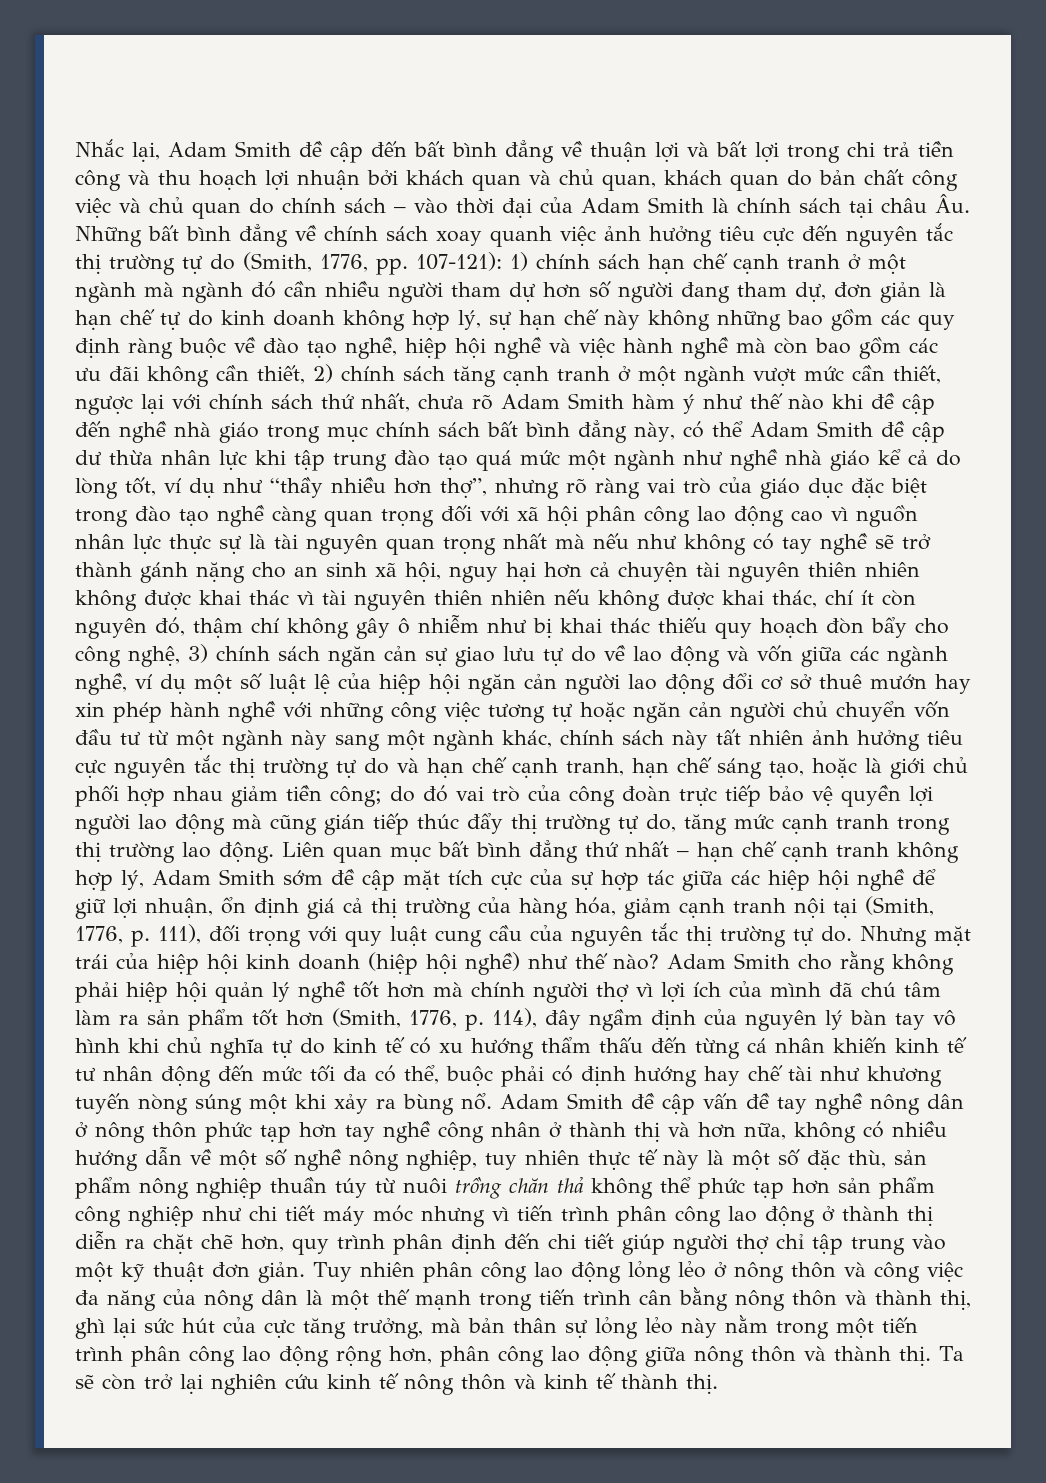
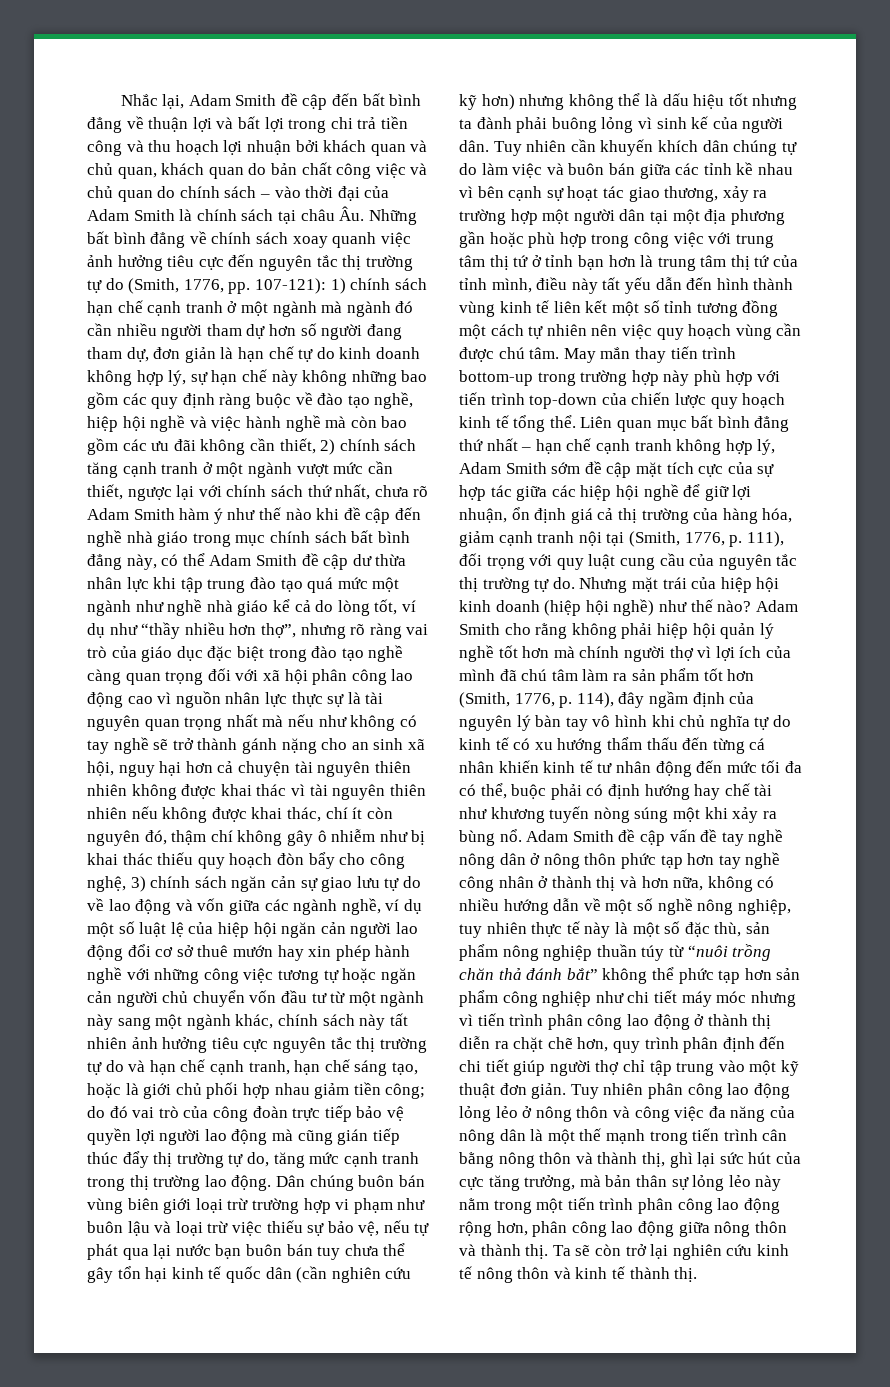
+ Dân chúng buôn bán vùng biên giới loại trừ trường hợp vi phạm như buôn lậu và loại trừ việc thiếu sự bảo vệ, nếu tự phát qua lại nước bạn buôn bán tuy chưa thể gây tổn hại kinh tế quốc dân (cần nghiên cứu kỹ hơn) nhưng không thể là dấu hiệu tốt nhưng ta đành phải buông lỏng vì sinh kế của người dân. Tuy nhiên cần khuyến khích dân chúng tự do làm việc và buôn bán giữa các tỉnh kề nhau vì bên cạnh sự hoạt tác giao thương, xảy ra trường hợp một người dân tại một địa phương gần hoặc phù hợp trong công việc với trung tâm thị tứ ở tỉnh bạn hơn là trung tâm thị tứ của tỉnh mình, điều này tất yếu dẫn đến hình thành vùng kinh tế liên kết một số tỉnh tương đồng một cách tự nhiên nên việc quy hoạch vùng cần được chú tâm. May mắn thay tiến trình bottom-up trong trường hợp này phù hợp với tiến trình top-down của chiến lược quy hoạch kinh tế tổng thể.
- Adam Smith đề cập vấn đề tay nghề nông dân ở nông thôn phức tạp hơn tay nghề công nhân ở thành thị và hơn nữa, không có nhiều hướng dẫn về một số nghề nông nghiệp, tuy nhiên thực tế này là một số đặc thù, sản phẩm nông nghiệp thuần túy từ nuôi trồng chăn thả không thể phức tạp hơn sản phẩm công nghiệp như chi tiết máy móc nhưng vì tiến trình phân công lao động ở thành thị diễn ra chặt chẽ hơn, quy trình phân định đến chi tiết giúp người thợ chỉ tập trung vào một kỹ thuật đơn giản.
+ Adam Smith đề cập vấn đề tay nghề nông dân ở nông thôn phức tạp hơn tay nghề công nhân ở thành thị và hơn nữa, không có nhiều hướng dẫn về một số nghề nông nghiệp, tuy nhiên thực tế này là một số đặc thù, sản phẩm nông nghiệp thuần túy từ “nuôi trồng chăn thả đánh bắt” không thể phức tạp hơn sản phẩm công nghiệp như chi tiết máy móc nhưng vì tiến trình phân công lao động ở thành thị diễn ra chặt chẽ hơn, quy trình phân định đến chi tiết giúp người thợ chỉ tập trung vào một kỹ thuật đơn giản.

